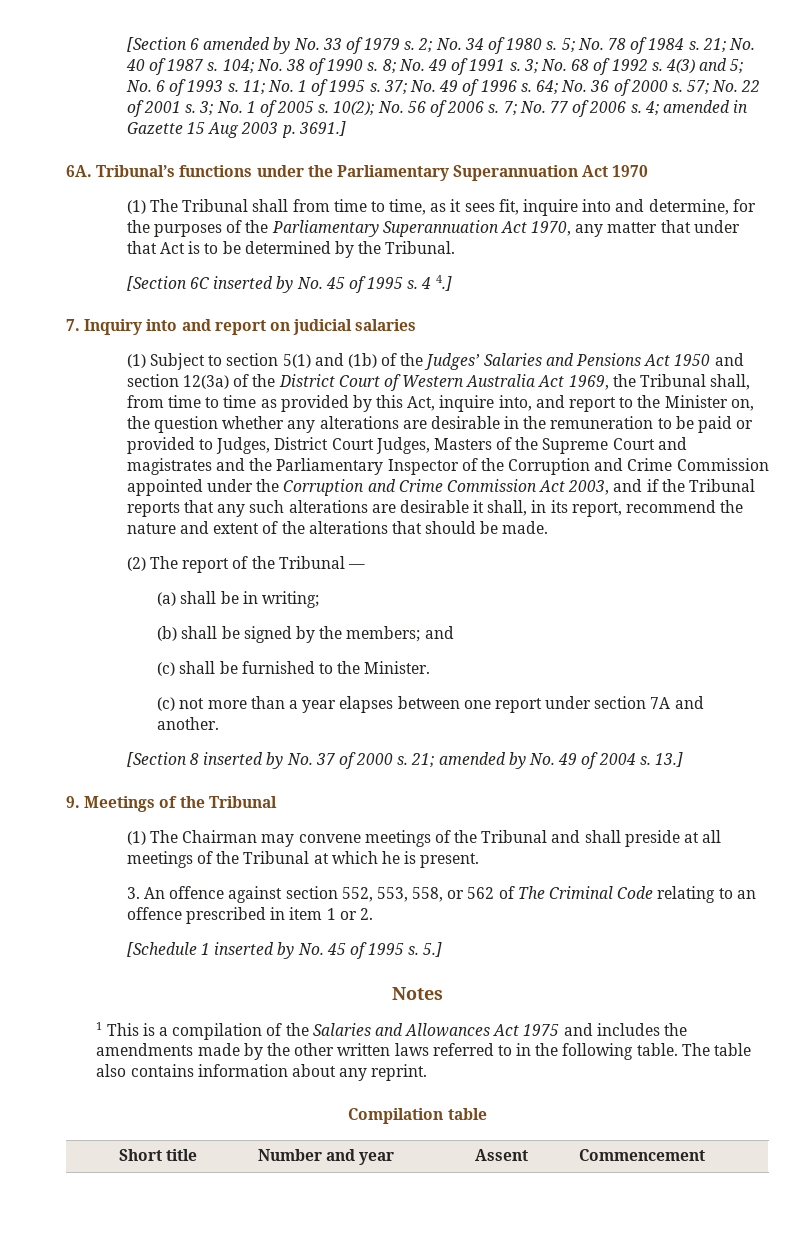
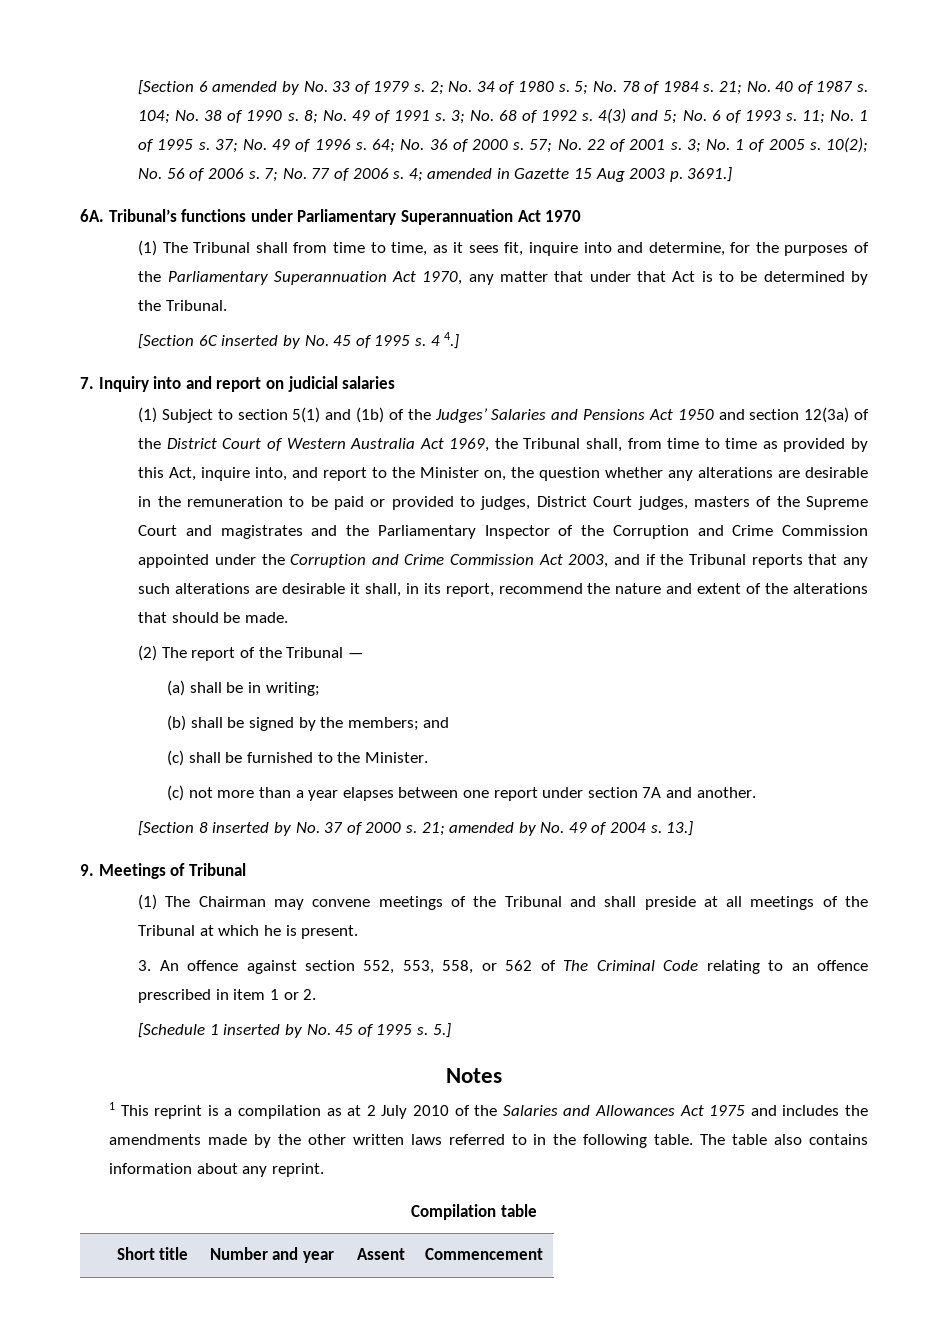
- Tribunal’s functions under the Parliamentary Superannuation Act 1970
+ Tribunal’s functions under Parliamentary Superannuation Act 1970
- (1) Subject to section 5(1) and (1b) of the Judges’ Salaries and Pensions Act 1950 and section 12(3a) of the District Court of Western Australia Act 1969, the Tribunal shall, from time to time as provided by this Act, inquire into, and report to the Minister on, the question whether any alterations are desirable in the remuneration to be paid or provided to Judges, District Court Judges, Masters of the Supreme Court and magistrates and the Parliamentary Inspector of the Corruption and Crime Commission appointed under the Corruption and Crime Commission Act 2003, and if the Tribunal reports that any such alterations are desirable it shall, in its report, recommend the nature and extent of the alterations that should be made.
+ (1) Subject to section 5(1) and (1b) of the Judges’ Salaries and Pensions Act 1950 and section 12(3a) of the District Court of Western Australia Act 1969, the Tribunal shall, from time to time as provided by this Act, inquire into, and report to the Minister on, the question whether any alterations are desirable in the remuneration to be paid or provided to judges, District Court judges, masters of the Supreme Court and magistrates and the Parliamentary Inspector of the Corruption and Crime Commission appointed under the Corruption and Crime Commission Act 2003, and if the Tribunal reports that any such alterations are desirable it shall, in its report, recommend the nature and extent of the alterations that should be made.
- 9. Meetings of the Tribunal
+ 9. Meetings of Tribunal
- 1 This is a compilation of the Salaries and Allowances Act 1975 and includes the amendments made by the other written laws referred to in the following table.
+ 1 This reprint is a compilation as at 2 July 2010 of the Salaries and Allowances Act 1975 and includes the amendments made by the other written laws referred to in the following table.

